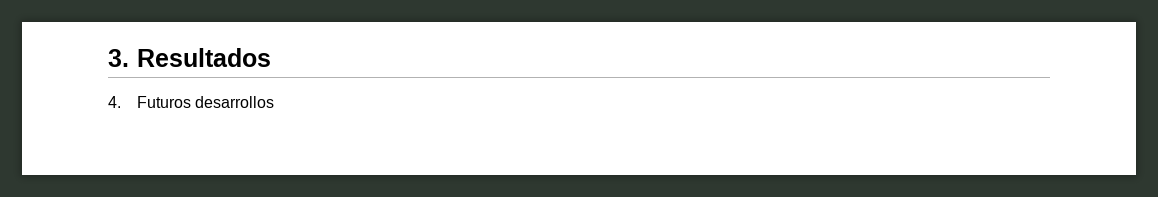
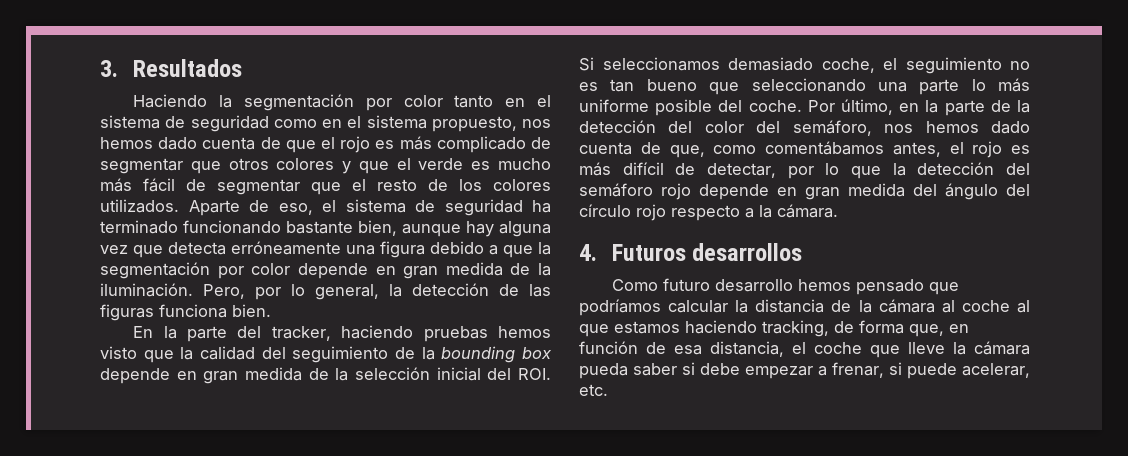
+ Haciendo la segmentación por color tanto en el sistema de seguridad como en el sistema propuesto, nos hemos dado cuenta de que el rojo es más complicado de segmentar que otros colores y que el verde es mucho más fácil de segmentar que el resto de los colores utilizados. Aparte de eso, el sistema de seguridad ha terminado funcionando bastante bien, aunque hay alguna vez que detecta erróneamente una figura debido a que la segmentación por color depende en gran medida de la iluminación. Pero, por lo general, la detección de las figuras funciona bien.
+ En la parte del tracker, haciendo pruebas hemos visto que la calidad del seguimiento de la bounding box depende en gran medida de la selección inicial del ROI. Si seleccionamos demasiado coche, el seguimiento no es tan bueno que seleccionando una parte lo más uniforme posible del coche. Por último, en la parte de la detección del color del semáforo, nos hemos dado cuenta de que, como comentábamos antes, el rojo es más difícil de detectar, por lo que la detección del semáforo rojo depende en gran medida del ángulo del círculo rojo respecto a la cámara.
  4. Futuros desarrollos
+ Como futuro desarrollo hemos pensado que podríamos calcular la distancia de la cámara al coche al que estamos haciendo tracking, de forma que, en función de esa distancia, el coche que lleve la cámara pueda saber si debe empezar a frenar, si puede acelerar, etc.

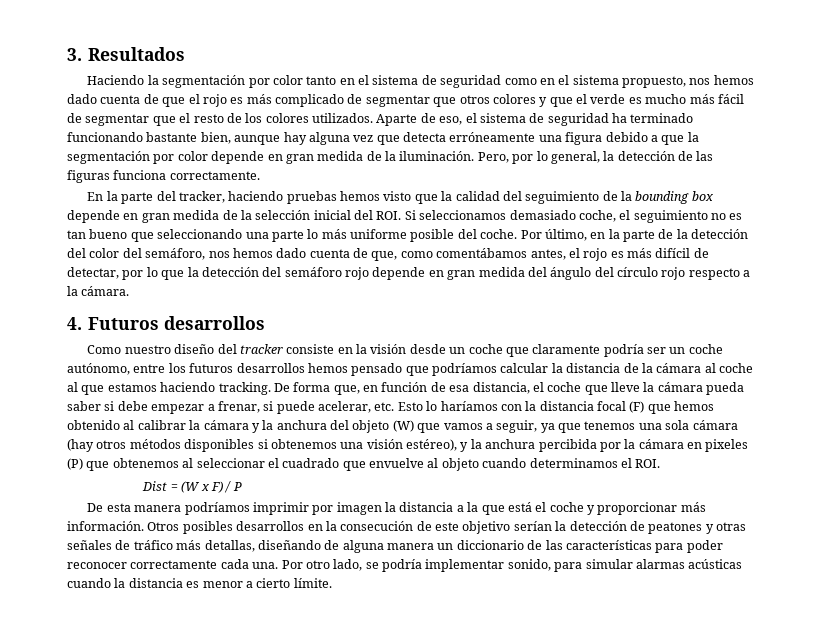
- Pero, por lo general, la detección de las figuras funciona bien.
+ Pero, por lo general, la detección de las figuras funciona correctamente.
- Como futuro desarrollo hemos pensado que podríamos calcular la distancia de la cámara al coche al que estamos haciendo tracking, de forma que, en función de esa distancia, el coche que lleve la cámara pueda saber si debe empezar a frenar, si puede acelerar, etc.
+ Como nuestro diseño del tracker consiste en la visión desde un coche que claramente podría ser un coche autónomo, entre los futuros desarrollos hemos pensado que podríamos calcular la distancia de la cámara al coche al que estamos haciendo tracking. De forma que, en función de esa distancia, el coche que lleve la cámara pueda saber si debe empezar a frenar, si puede acelerar, etc. Esto lo haríamos con la distancia focal (F) que hemos obtenido al calibrar la cámara y la anchura del objeto (W) que vamos a seguir, ya que tenemos una sola cámara (hay otros métodos disponibles si obtenemos una visión estéreo), y la anchura percibida por la cámara en pixeles (P) que obtenemos al seleccionar el cuadrado que envuelve al objeto cuando determinamos el ROI.
+ Dist = (W x F) / P
+ De esta manera podríamos imprimir por imagen la distancia a la que está el coche y proporcionar más información. Otros posibles desarrollos en la consecución de este objetivo serían la detección de peatones y otras señales de tráfico más detallas, diseñando de alguna manera un diccionario de las características para poder reconocer correctamente cada una. Por otro lado, se podría implementar sonido, para simular alarmas acústicas cuando la distancia es menor a cierto límite.

